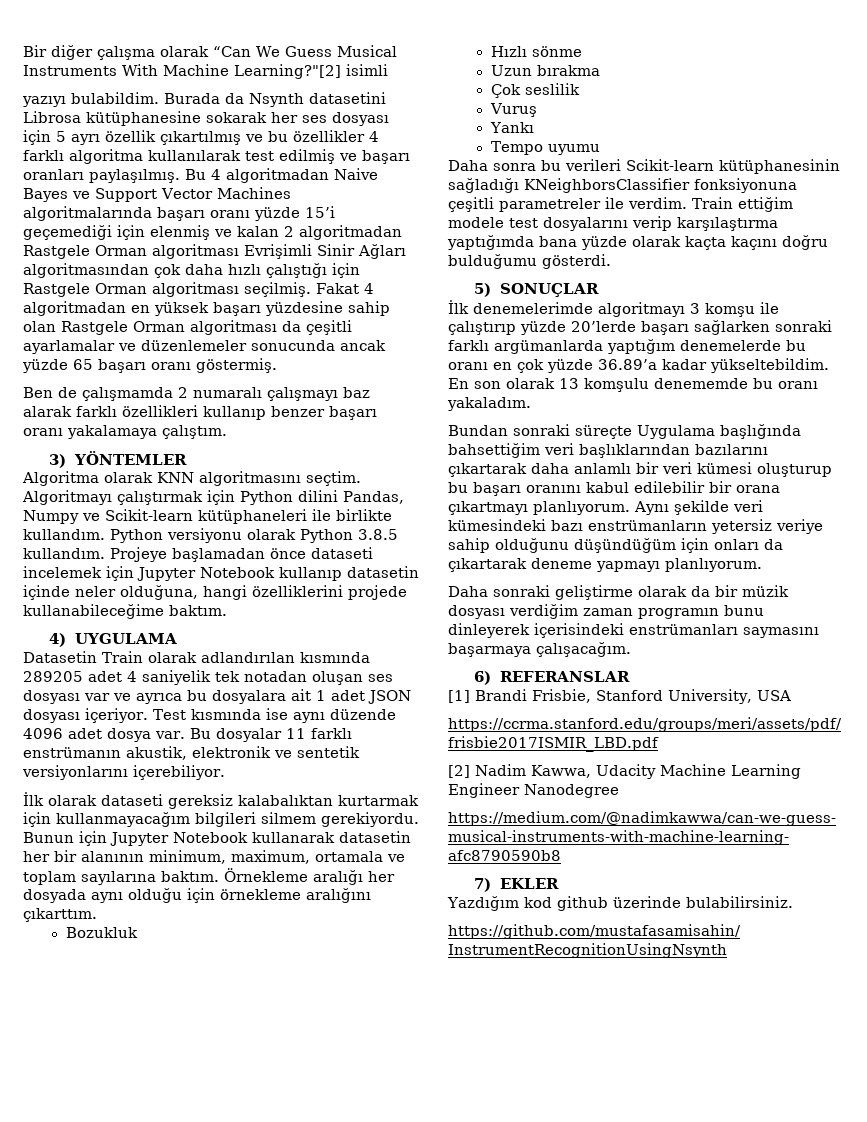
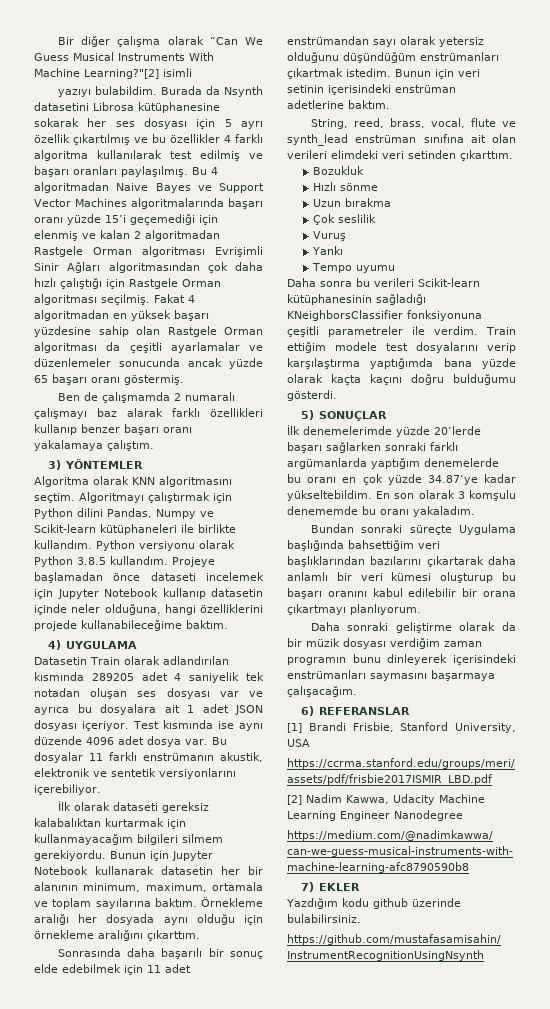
+ Sonrasında daha başarılı bir sonuç elde edebilmek için 11 adet enstrümandan sayı olarak yetersiz olduğunu düşündüğüm enstrümanları çıkartmak istedim. Bunun için veri setinin içerisindeki enstrüman adetlerine baktım.
+ String, reed, brass, vocal, flute ve synth_lead enstrüman sınıfına ait olan verileri elimdeki veri setinden çıkarttım.
- İlk denemelerimde algoritmayı 3 komşu ile çalıştırıp yüzde 20’lerde başarı sağlarken sonraki farklı argümanlarda yaptığım denemelerde bu oranı en çok yüzde 36.89’a kadar yükseltebildim.
+ İlk denemelerimde yüzde 20’lerde başarı sağlarken sonraki farklı argümanlarda yaptığım denemelerde bu oranı en çok yüzde 34.87’ye kadar yükseltebildim.
- En son olarak 13 komşulu denememde bu oranı yakaladım.
+ En son olarak 3 komşulu denememde bu oranı yakaladım.
- Aynı şekilde veri kümesindeki bazı enstrümanların yetersiz veriye sahip olduğunu düşündüğüm için onları da çıkartarak deneme yapmayı planlıyorum.
- Yazdığım kod github üzerinde bulabilirsiniz.
+ Yazdığım kodu github üzerinde bulabilirsiniz.

